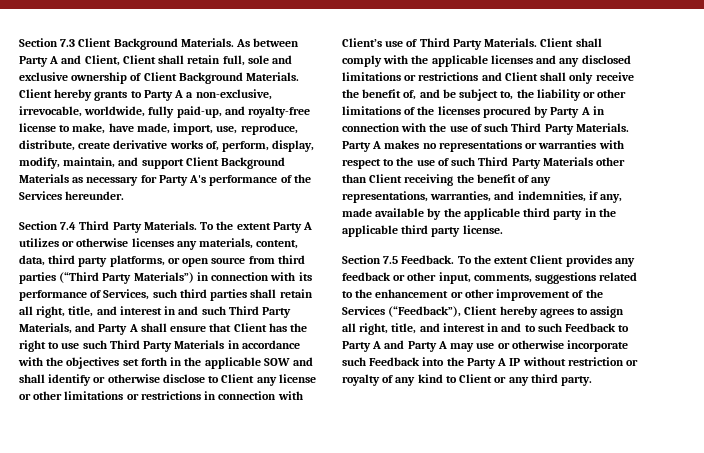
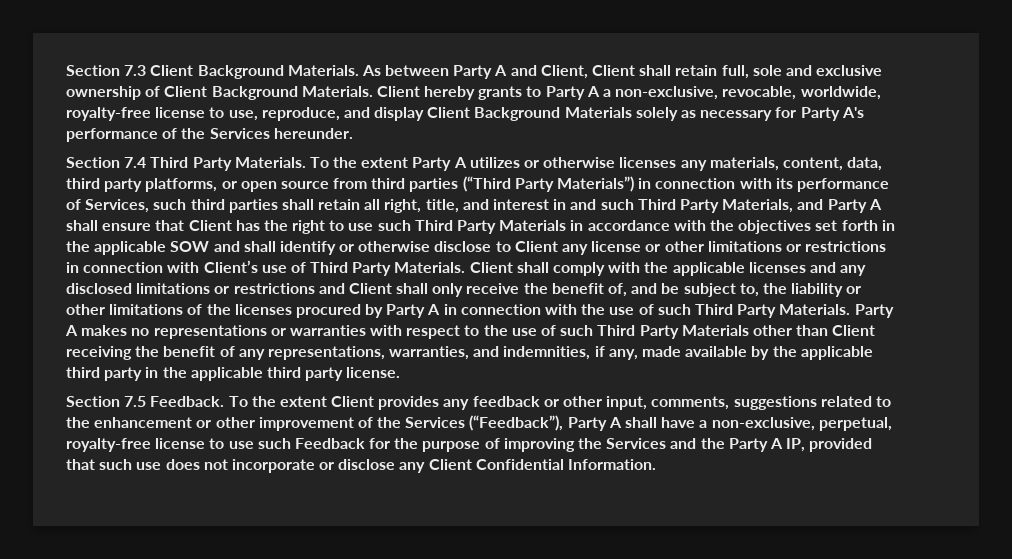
- Client hereby grants to Party A a non-exclusive, irrevocable, worldwide, fully paid-up, and royalty-free license to make, have made, import, use, reproduce, distribute, create derivative works of, perform, display, modify, maintain, and support Client Background Materials as necessary for Party A's performance of the Services hereunder.
+ Client hereby grants to Party A a non-exclusive, revocable, worldwide, royalty-free license to use, reproduce, and display Client Background Materials solely as necessary for Party A's performance of the Services hereunder.
- To the extent Client provides any feedback or other input, comments, suggestions related to the enhancement or other improvement of the Services (“Feedback”), Client hereby agrees to assign all right, title, and interest in and to such Feedback to Party A and Party A may use or otherwise incorporate such Feedback into the Party A IP without restriction or royalty of any kind to Client or any third party.
+ To the extent Client provides any feedback or other input, comments, suggestions related to the enhancement or other improvement of the Services (“Feedback”), Party A shall have a non-exclusive, perpetual, royalty-free license to use such Feedback for the purpose of improving the Services and the Party A IP, provided that such use does not incorporate or disclose any Client Confidential Information.

